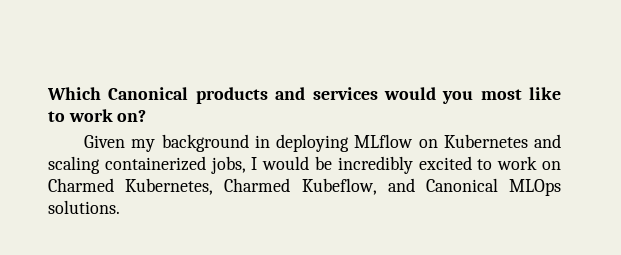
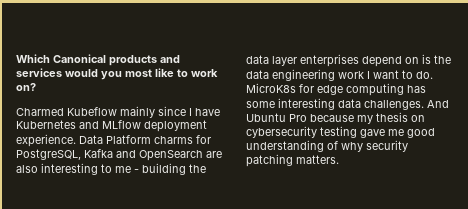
- Given my background in deploying MLflow on Kubernetes and scaling containerized jobs, I would be incredibly excited to work on Charmed Kubernetes, Charmed Kubeflow, and Canonical MLOps solutions.
+ Charmed Kubeflow mainly since I have Kubernetes and MLflow deployment experience. Data Platform charms for PostgreSQL, Kafka and OpenSearch are also interesting to me - building the data layer enterprises depend on is the data engineering work I want to do. MicroK8s for edge computing has some interesting data challenges. And Ubuntu Pro because my thesis on cybersecurity testing gave me good understanding of why security patching matters.

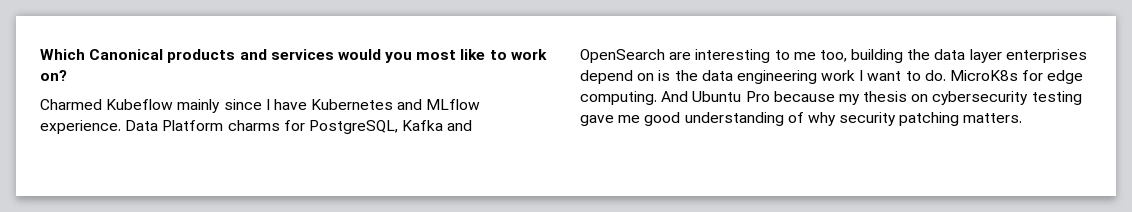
- Charmed Kubeflow mainly since I have Kubernetes and MLflow deployment experience.
+ Charmed Kubeflow mainly since I have Kubernetes and MLflow experience.
- Data Platform charms for PostgreSQL, Kafka and OpenSearch are also interesting to me - building the data layer enterprises depend on is the data engineering work I want to do.
+ Data Platform charms for PostgreSQL, Kafka and OpenSearch are interesting to me too, building the data layer enterprises depend on is the data engineering work I want to do.
- MicroK8s for edge computing has some interesting data challenges.
+ MicroK8s for edge computing.

